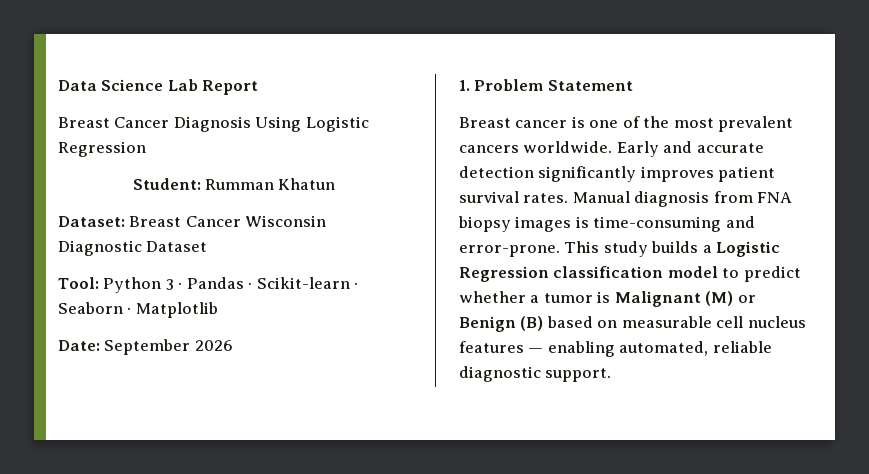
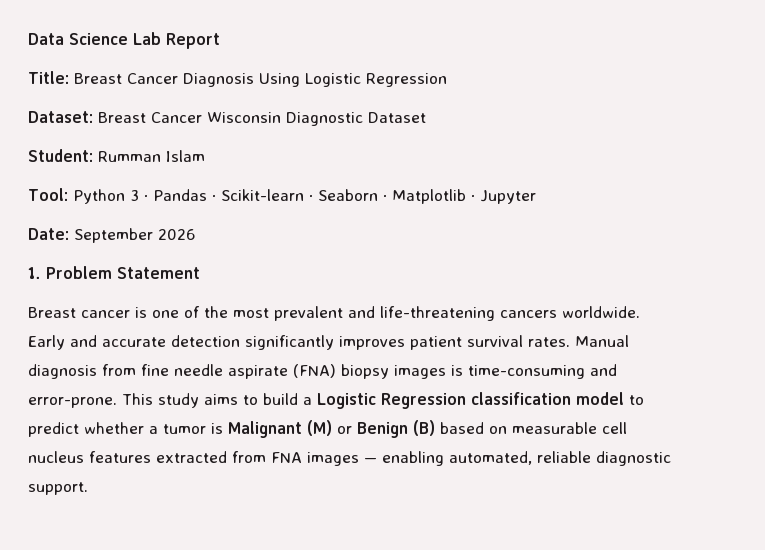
- Breast Cancer Diagnosis Using Logistic Regression
+ Title: Breast Cancer Diagnosis Using Logistic Regression
- Student: Rumman Khatun
+ Student: Rumman Islam
- Tool: Python 3 · Pandas · Scikit-learn · Seaborn · Matplotlib
+ Tool: Python 3 · Pandas · Scikit-learn · Seaborn · Matplotlib · Jupyter
- Breast cancer is one of the most prevalent cancers worldwide.
+ Breast cancer is one of the most prevalent and life-threatening cancers worldwide.
- Manual diagnosis from FNA biopsy images is time-consuming and error-prone.
+ Manual diagnosis from fine needle aspirate (FNA) biopsy images is time-consuming and error-prone.
- This study builds a Logistic Regression classification model to predict whether a tumor is Malignant (M) or Benign (B) based on measurable cell nucleus features — enabling automated, reliable diagnostic support.
+ This study aims to build a Logistic Regression classification model to predict whether a tumor is Malignant (M) or Benign (B) based on measurable cell nucleus features extracted from FNA images — enabling automated, reliable diagnostic support.

